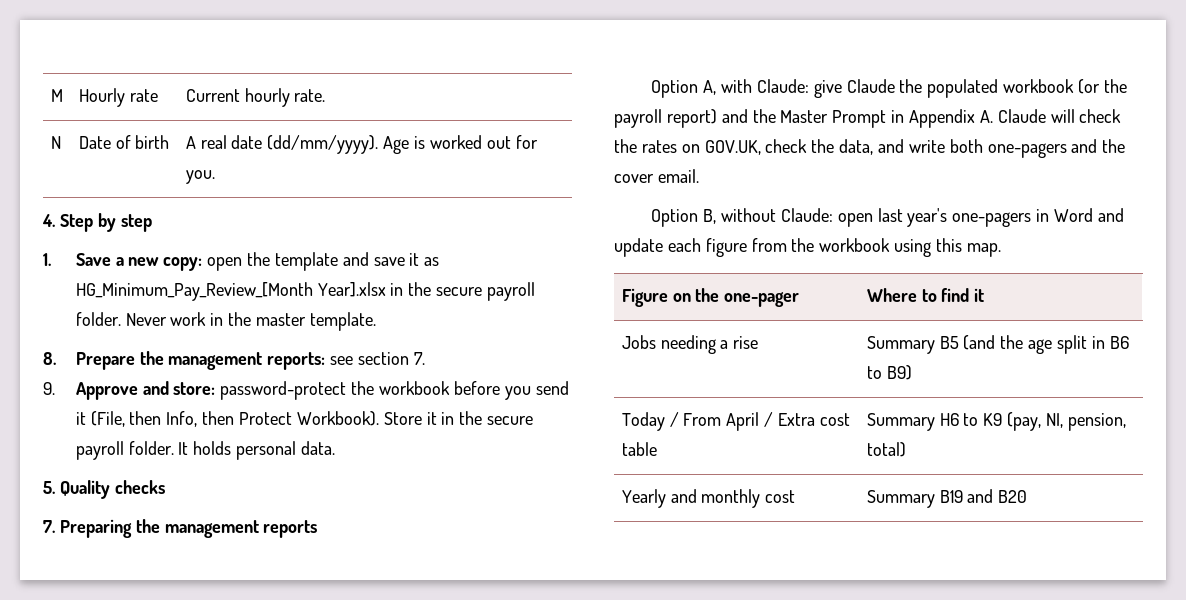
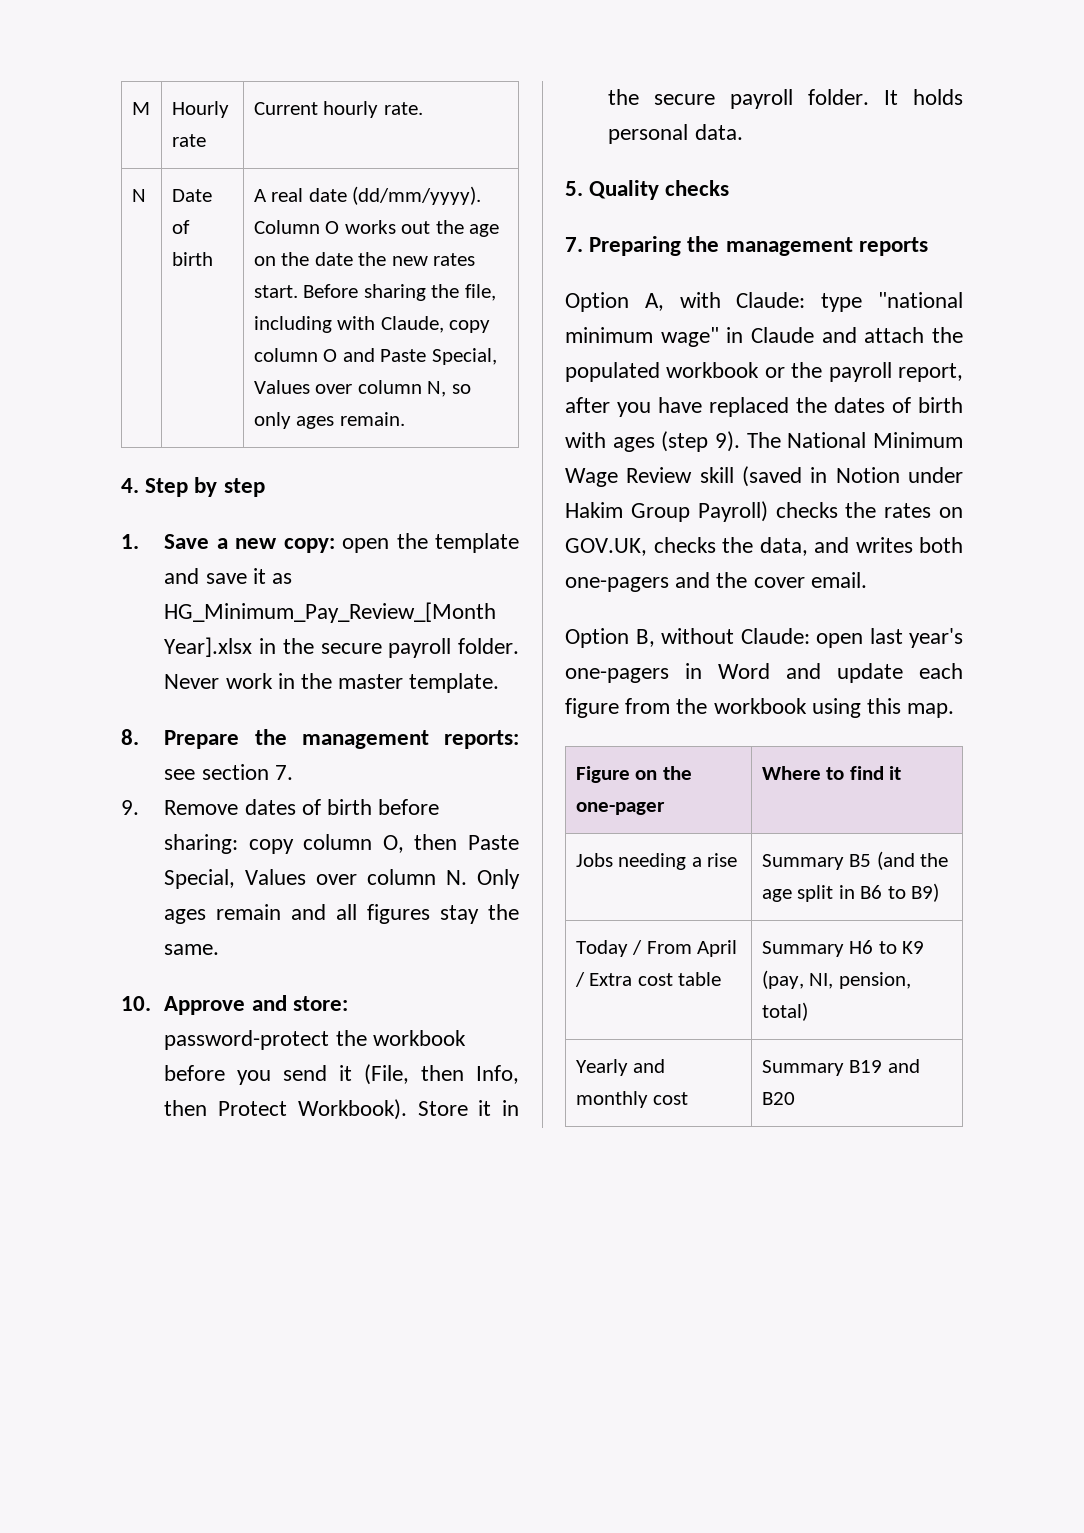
- Age is worked out for you.
+ Column O works out the age on the date the new rates start. Before sharing the file, including with Claude, copy column O and Paste Special, Values over column N, so only ages remain.
- 9. Approve and store: password-protect the workbook before you send it (File, then Info, then Protect Workbook).
+ 9. Remove dates of birth before sharing: copy column O, then Paste Special, Values over column N. Only ages remain and all figures stay the same.
+ 10. Approve and store: password-protect the workbook before you send it (File, then Info, then Protect Workbook).
- Option A, with Claude: give Claude the populated workbook (or the payroll report) and the Master Prompt in Appendix A. Claude will check the rates on GOV.UK, check the data, and write both one-pagers and the cover email.
+ Option A, with Claude: type "national minimum wage" in Claude and attach the populated workbook or the payroll report, after you have replaced the dates of birth with ages (step 9). The National Minimum Wage Review skill (saved in Notion under Hakim Group Payroll) checks the rates on GOV.UK, checks the data, and writes both one-pagers and the cover email.

